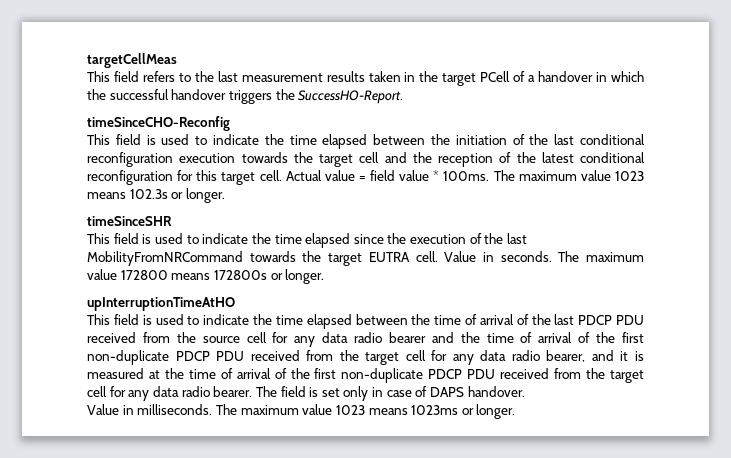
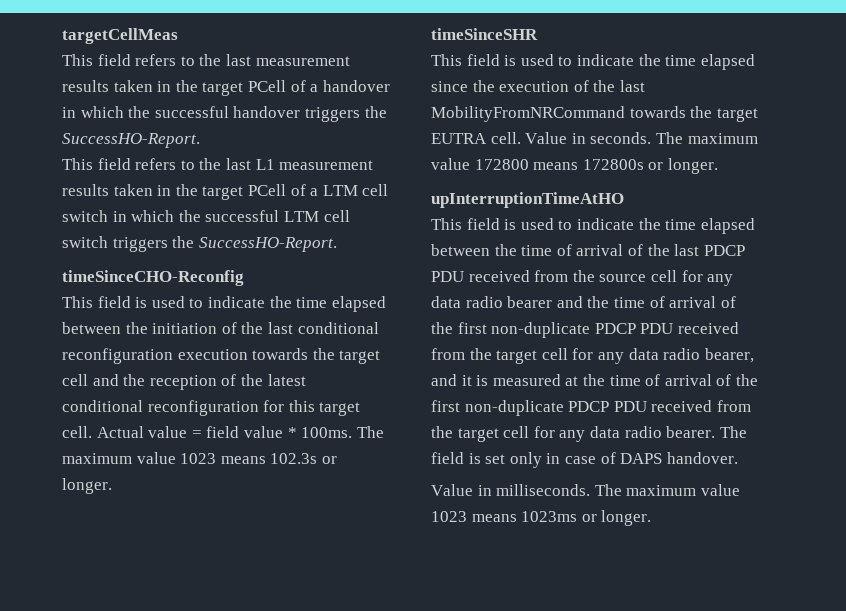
+ This field refers to the last L1 measurement results taken in the target PCell of a LTM cell switch in which the successful LTM cell switch triggers the SuccessHO-Report.

